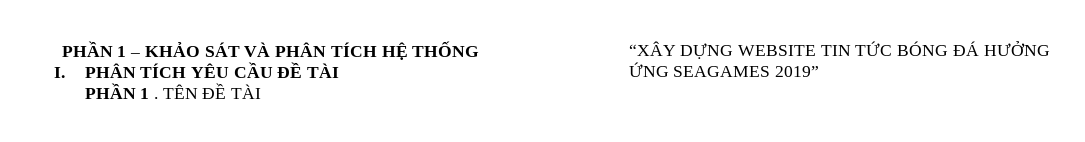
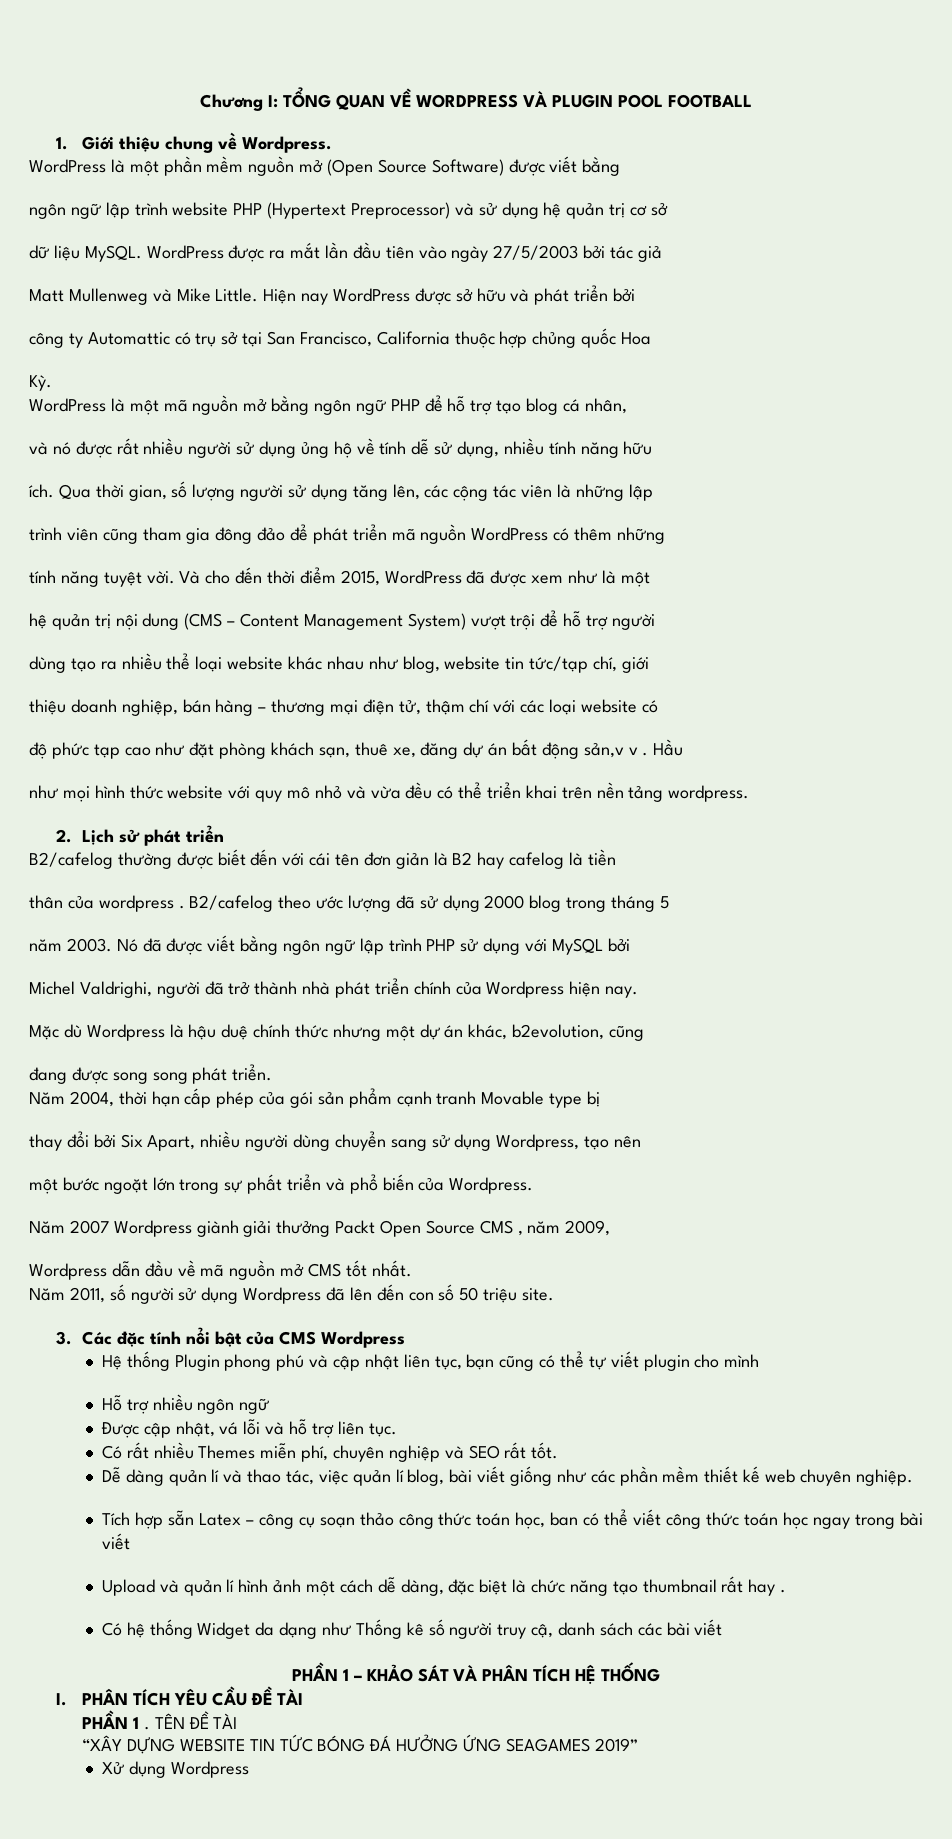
+ Chương I: TỔNG QUAN VỀ WORDPRESS VÀ PLUGIN POOL FOOTBALL
+ 1. Giới thiệu chung về Wordpress.
+ WordPress là một phần mềm nguồn mở (Open Source Software) được viết bằng
+ ngôn ngữ lập trình website PHP (Hypertext Preprocessor) và sử dụng hệ quản trị cơ sở
+ dữ liệu MySQL. WordPress được ra mắt lần đầu tiên vào ngày 27/5/2003 bởi tác giả
+ Matt Mullenweg và Mike Little. Hiện nay WordPress được sở hữu và phát triển bởi
+ công ty Automattic có trụ sở tại San Francisco, California thuộc hợp chủng quốc Hoa
+ Kỳ.
+ WordPress là một mã nguồn mở bằng ngôn ngữ PHP để hỗ trợ tạo blog cá nhân,
+ và nó được rất nhiều người sử dụng ủng hộ về tính dễ sử dụng, nhiều tính năng hữu
+ ích. Qua thời gian, số lượng người sử dụng tăng lên, các cộng tác viên là những lập
+ trình viên cũng tham gia đông đảo để phát triển mã nguồn WordPress có thêm những
+ tính năng tuyệt vời. Và cho đến thời điểm 2015, WordPress đã được xem như là một
+ hệ quản trị nội dung (CMS – Content Management System) vượt trội để hỗ trợ người
+ dùng tạo ra nhiều thể loại website khác nhau như blog, website tin tức/tạp chí, giới
+ thiệu doanh nghiệp, bán hàng – thương mại điện tử, thậm chí với các loại website có
+ độ phức tạp cao như đặt phòng khách sạn, thuê xe, đăng dự án bất động sản,v v . Hầu
+ như mọi hình thức website với quy mô nhỏ và vừa đều có thể triển khai trên nền tảng wordpress.
+ 2. Lịch sử phát triển
+ B2/cafelog thường được biết đến với cái tên đơn giản là B2 hay cafelog là tiền
+ thân của wordpress . B2/cafelog theo ước lượng đã sử dụng 2000 blog trong tháng 5
+ năm 2003. Nó đã được viết bằng ngôn ngữ lập trình PHP sử dụng với MySQL bởi
+ Michel Valdrighi, người đã trở thành nhà phát triển chính của Wordpress hiện nay.
+ Mặc dù Wordpress là hậu duệ chính thức nhưng một dự án khác, b2evolution, cũng
+ đang được song song phát triển.
+ Năm 2004, thời hạn cấp phép của gói sản phẩm cạnh tranh Movable type bị
+ thay đổi bởi Six Apart, nhiều người dùng chuyển sang sử dụng Wordpress, tạo nên
+ một bước ngoặt lớn trong sự phất triển và phổ biến của Wordpress.
+ Năm 2007 Wordpress giành giải thưởng Packt Open Source CMS , năm 2009,
+ Wordpress dẫn đầu về mã nguồn mở CMS tốt nhất.
+ Năm 2011, số người sử dụng Wordpress đã lên đến con số 50 triệu site.
+ 3. Các đặc tính nổi bật của CMS Wordpress
+ Hệ thống Plugin phong phú và cập nhật liên tục, bạn cũng có thể tự viết plugin cho mình
+ Hỗ trợ nhiều ngôn ngữ
+ Được cập nhật, vá lỗi và hỗ trợ liên tục.
+ Có rất nhiều Themes miễn phí, chuyên nghiệp và SEO rất tốt.
+ Dễ dàng quản lí và thao tác, việc quản lí blog, bài viết giống như các phần mềm thiết kế web chuyên nghiệp.
+ Tích hợp sẵn Latex – công cụ soạn thảo công thức toán học, ban có thể viết công thức toán học ngay trong bài viết
+ Upload và quản lí hình ảnh một cách dễ dàng, đặc biệt là chức năng tạo thumbnail rất hay .
+ Có hệ thống Widget da dạng như Thống kê số người truy cậ, danh sách các bài viết
+ Xử dụng Wordpress

